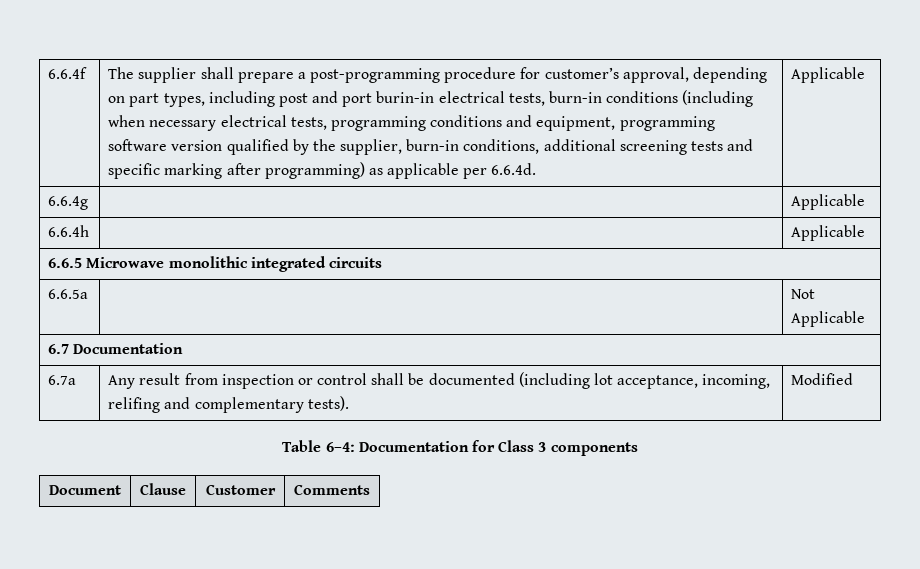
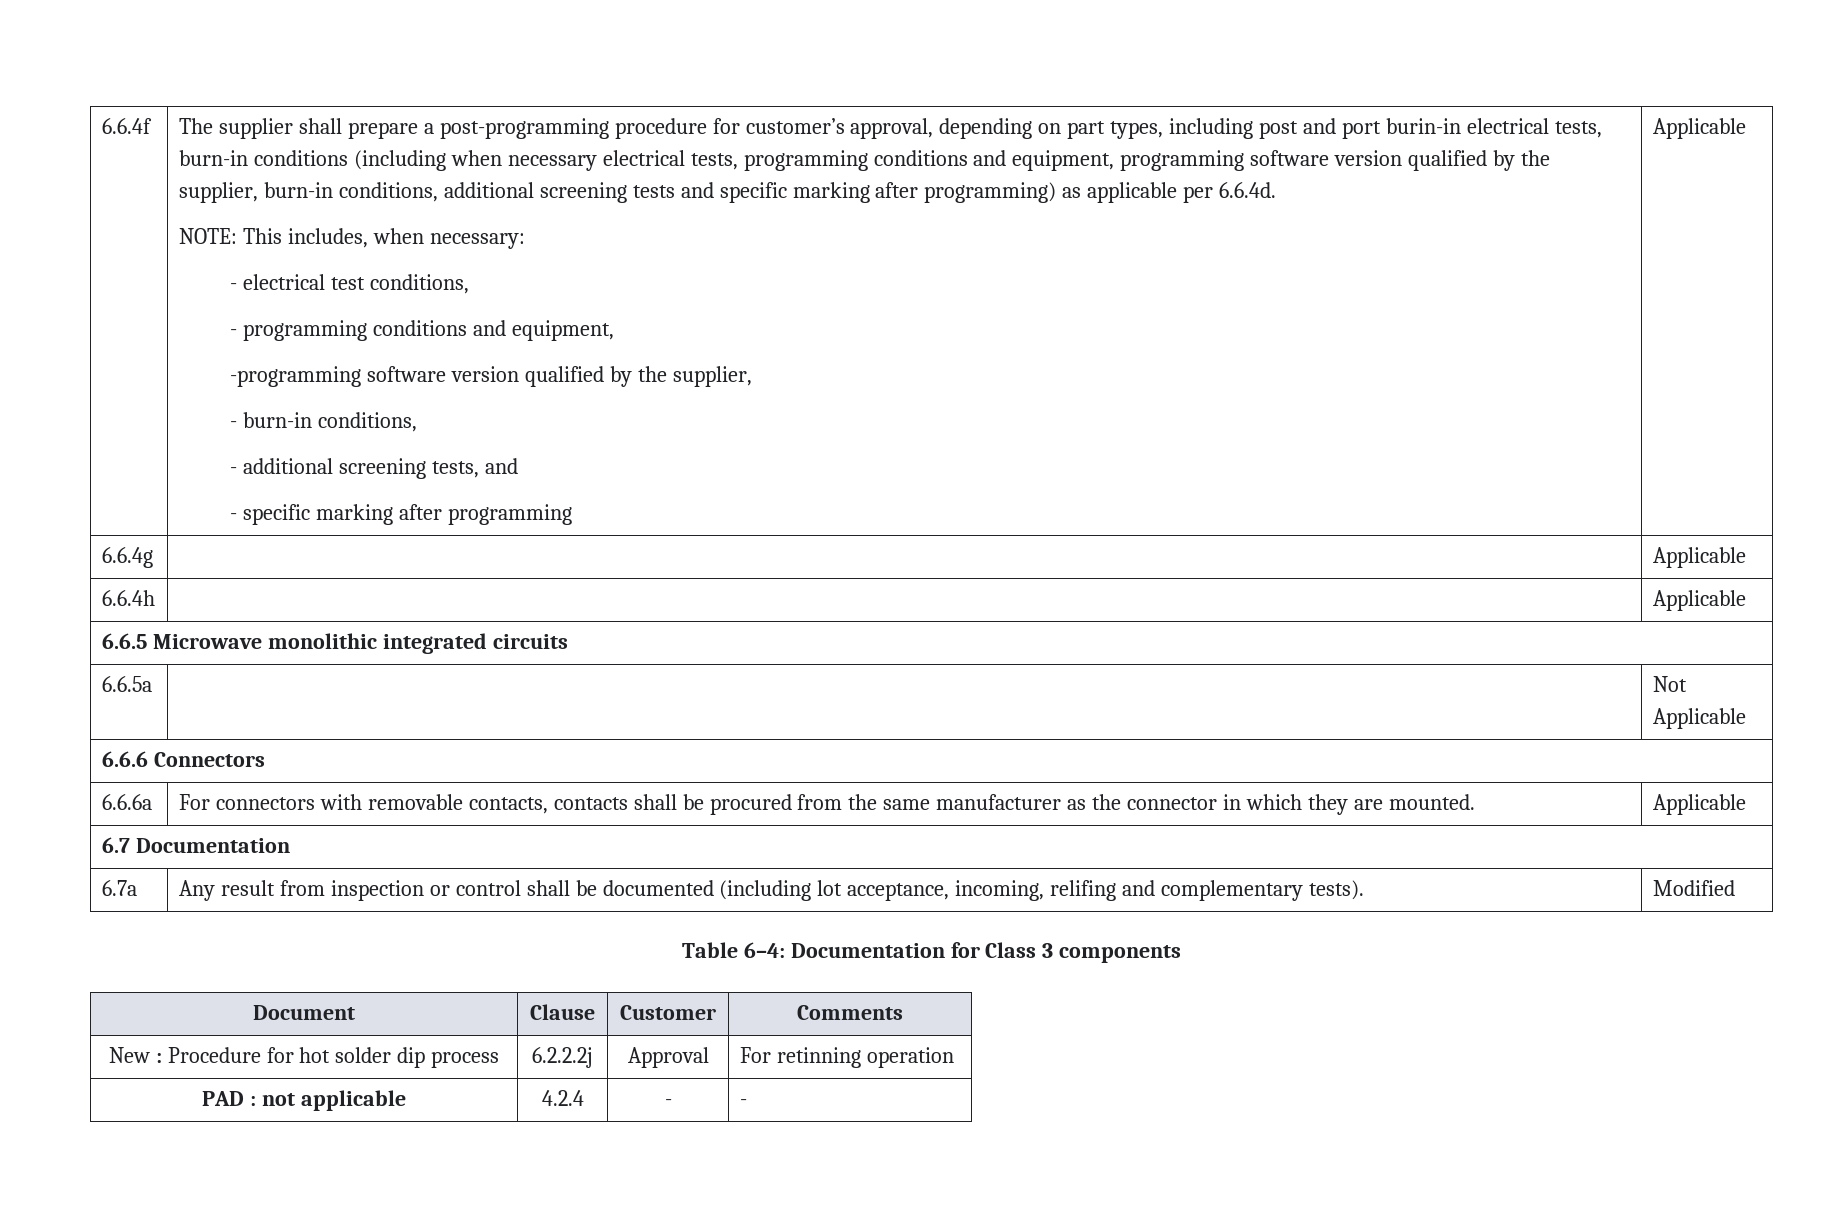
+ NOTE: This includes, when necessary:
+ - electrical test conditions,
+ - programming conditions and equipment,
+ -programming software version qualified by the supplier,
+ - burn-in conditions,
+ - additional screening tests, and
+ - specific marking after programming
+ 6.6.6 Connectors
+ 6.6.6a | For connectors with removable contacts, contacts shall be procured from the same manufacturer as the connector in which they are mounted. | Applicable
+ New : Procedure for hot solder dip process | 6.2.2.2j | Approval | For retinning operation
+ PAD : not applicable | 4.2.4 | - | -

